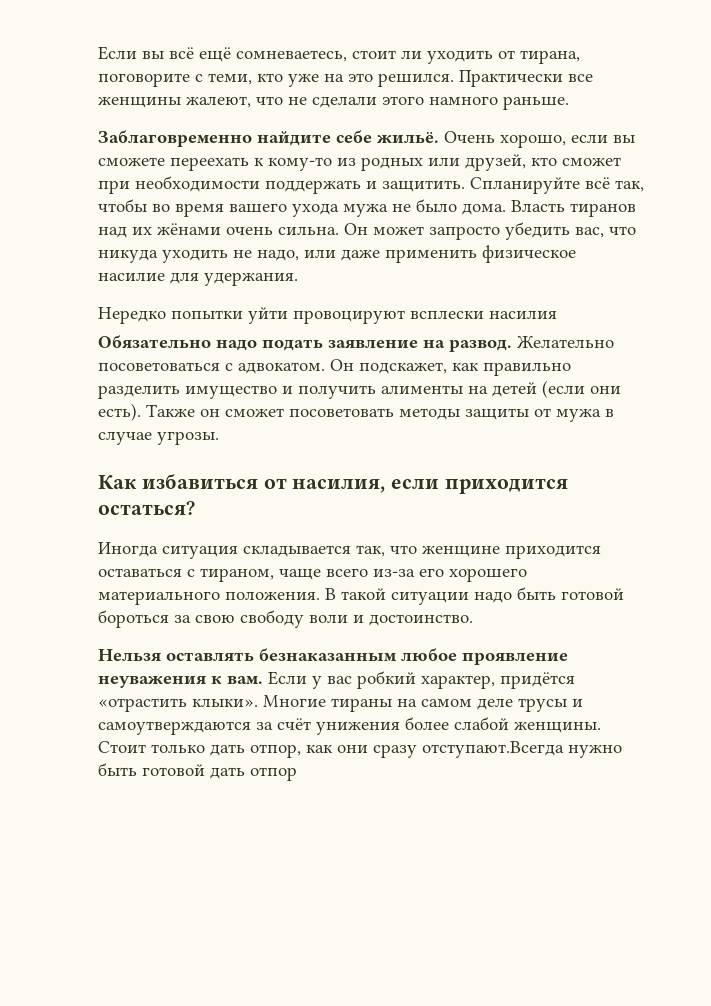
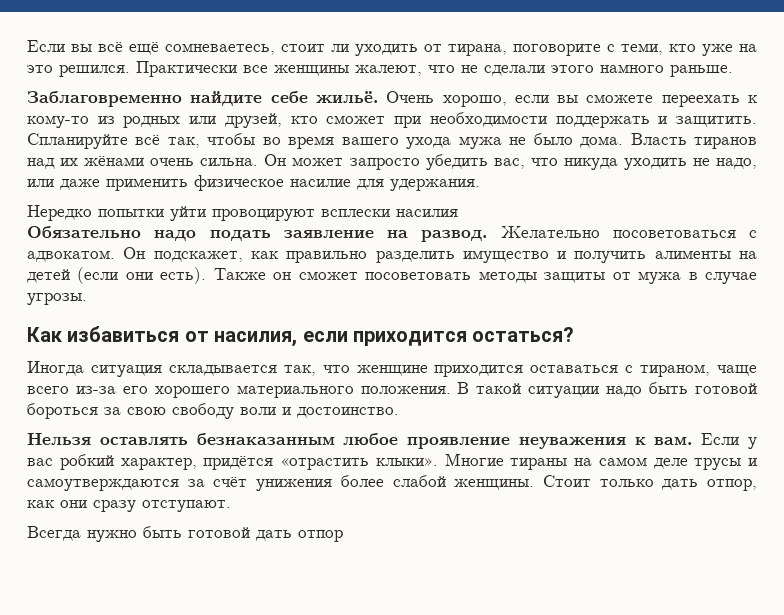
- Стоит только дать отпор, как они сразу отступают.Всегда нужно быть готовой дать отпор
+ Стоит только дать отпор, как они сразу отступают.
+ Всегда нужно быть готовой дать отпор

